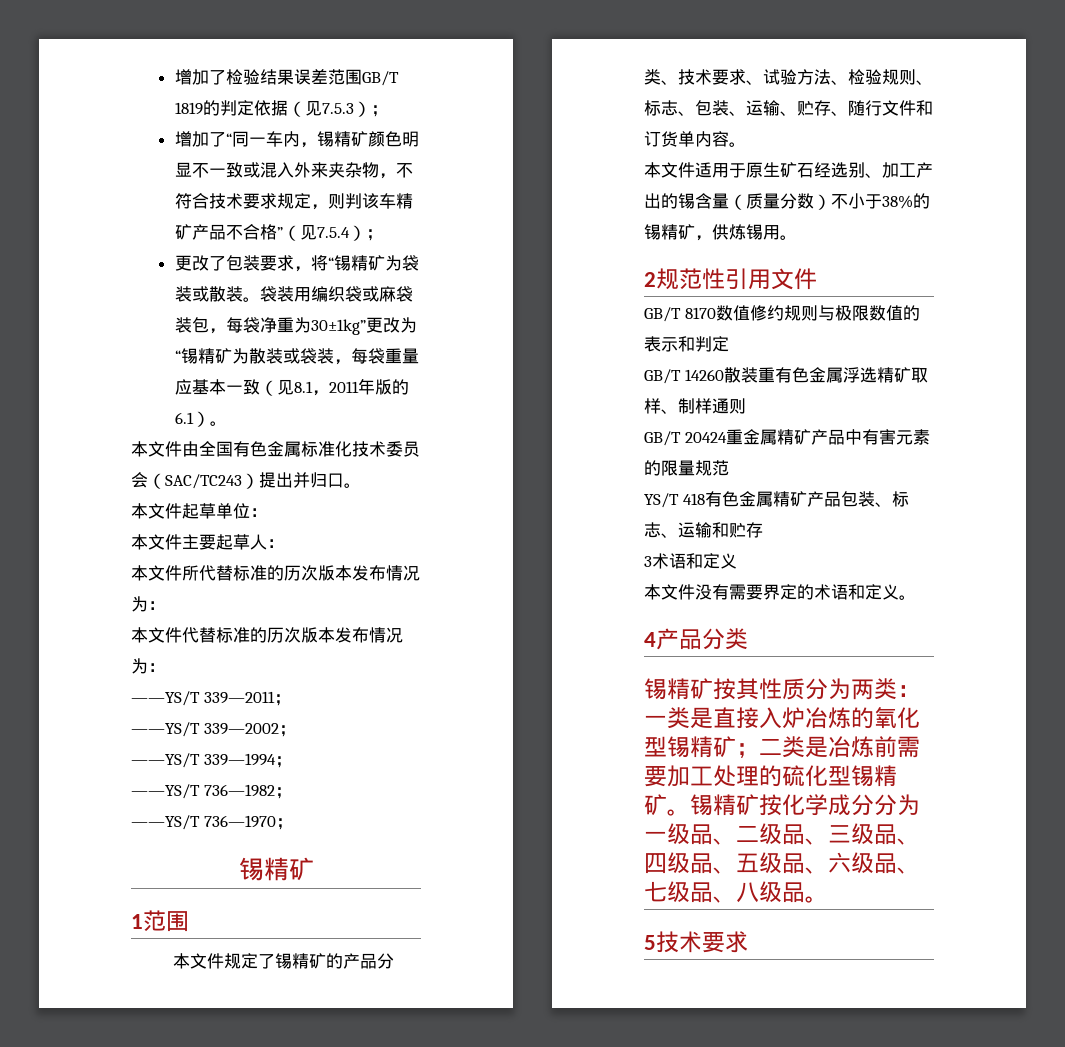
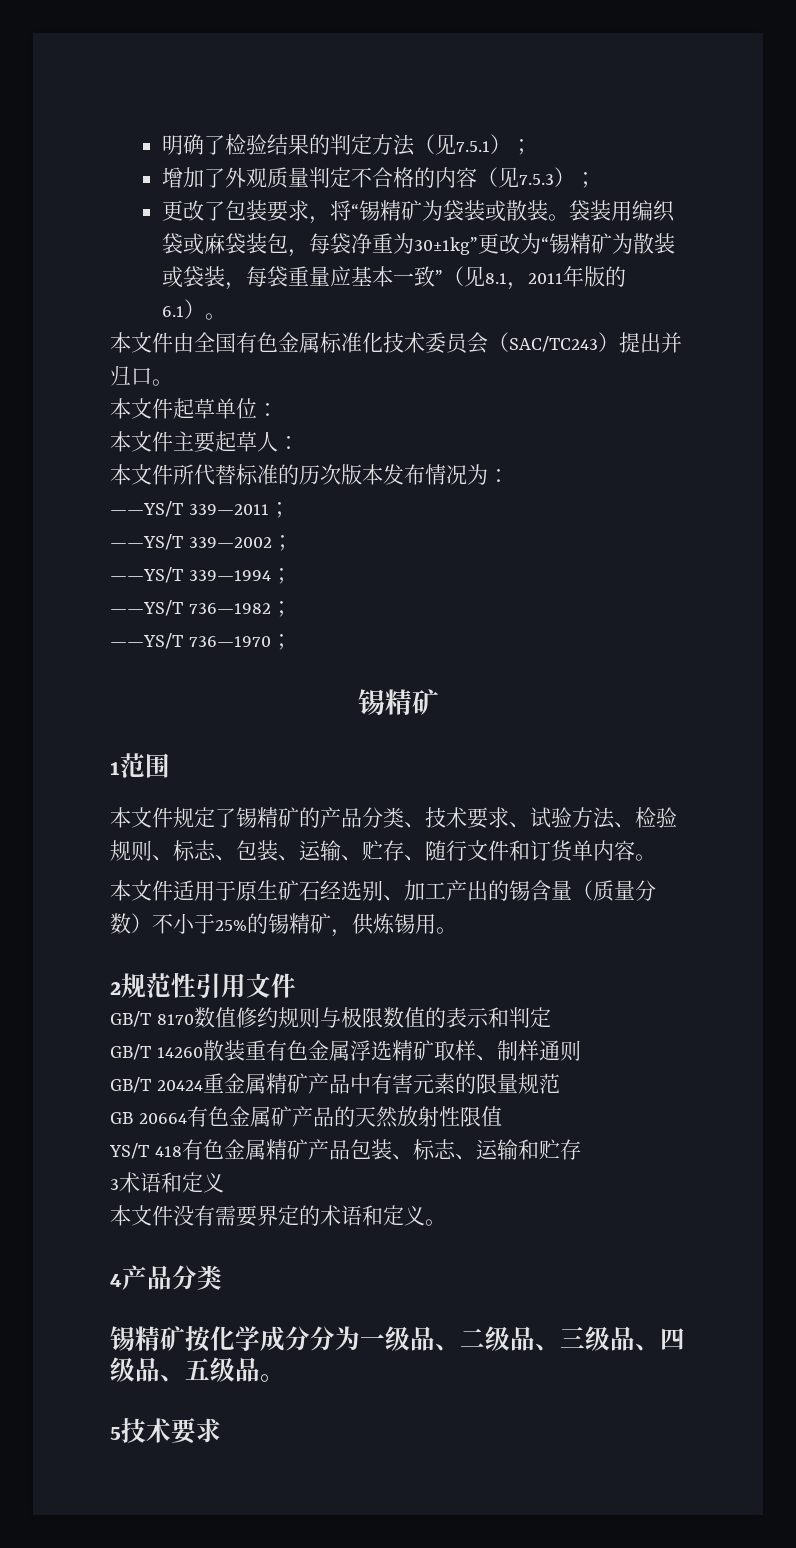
- 增加了检验结果误差范围GB/T 1819的判定依据（见7.5.3）；
- 增加了“同一车内，锡精矿颜色明显不一致或混入外来夹杂物，不符合技术要求规定，则判该车精矿产品不合格”（见7.5.4）；
+ 明确了检验结果的判定方法（见7.5.1）；
+ 增加了外观质量判定不合格的内容（见7.5.3）；
- 袋装用编织袋或麻袋装包，每袋净重为30±1kg”更改为“锡精矿为散装或袋装，每袋重量应基本一致（见8.1，2011年版的6.1）。
+ 袋装用编织袋或麻袋装包，每袋净重为30±1kg”更改为“锡精矿为散装或袋装，每袋重量应基本一致”（见8.1，2011年版的6.1）。
- 本文件代替标准的历次版本发布情况为：
- 本文件适用于原生矿石经选别、加工产出的锡含量（质量分数）不小于38%的锡精矿，供炼锡用。
+ 本文件适用于原生矿石经选别、加工产出的锡含量（质量分数）不小于25%的锡精矿，供炼锡用。
+ GB 20664有色金属矿产品的天然放射性限值
- 锡精矿按其性质分为两类：一类是直接入炉冶炼的氧化型锡精矿；二类是冶炼前需要加工处理的硫化型锡精矿。锡精矿按化学成分分为一级品、二级品、三级品、四级品、五级品、六级品、七级品、八级品。
+ 锡精矿按化学成分分为一级品、二级品、三级品、四级品、五级品。

